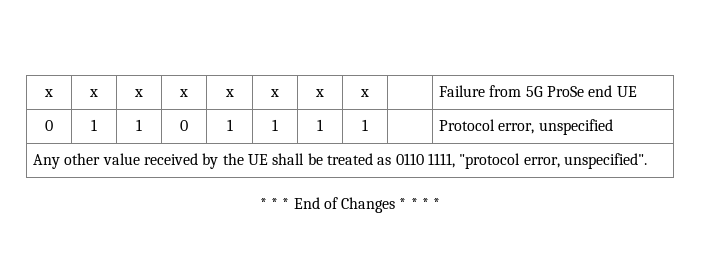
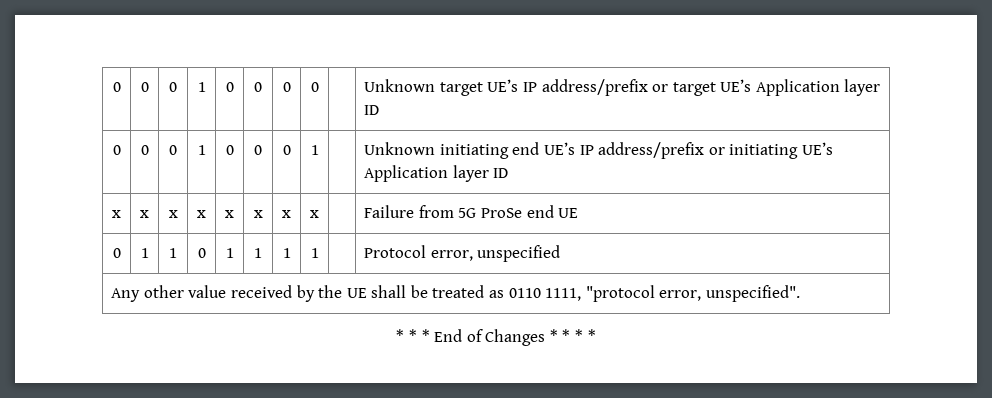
+ 0 | 0 | 0 | 1 | 0 | 0 | 0 | 0 | | Unknown target UE’s IP address/prefix or target UE’s Application layer ID
+ 0 | 0 | 0 | 1 | 0 | 0 | 0 | 1 | | Unknown initiating end UE’s IP address/prefix or initiating UE’s Application layer ID

